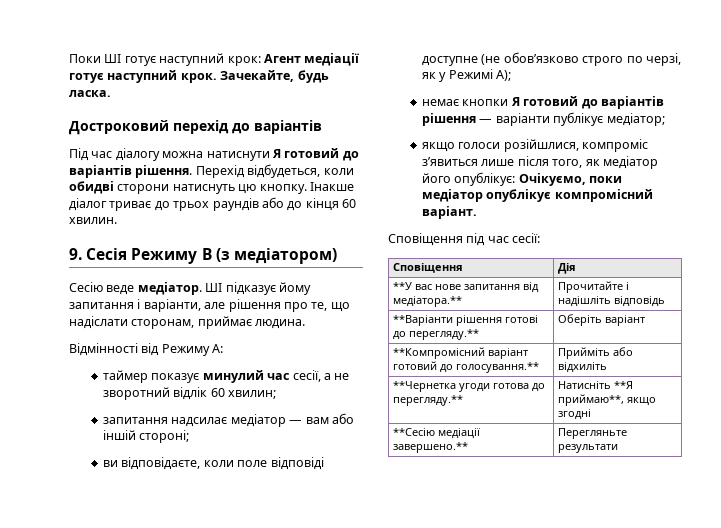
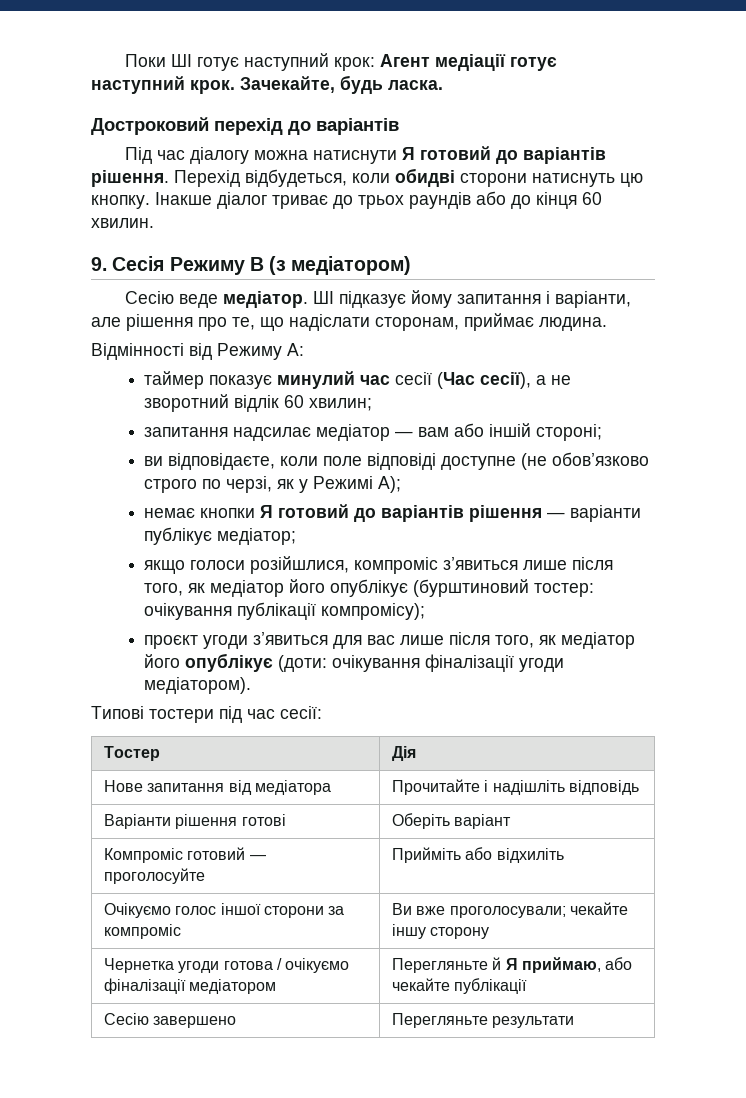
- таймер показує минулий час сесії, а не зворотний відлік 60 хвилин;
+ таймер показує минулий час сесії (Час сесії), а не зворотний відлік 60 хвилин;
- якщо голоси розійшлися, компроміс з’явиться лише після того, як медіатор його опублікує: Очікуємо, поки медіатор опублікує компромісний варіант.
- Сповіщення під час сесії:
+ якщо голоси розійшлися, компроміс з’явиться лише після того, як медіатор його опублікує (бурштиновий тостер: очікування публікації компромісу);
+ проєкт угоди з’явиться для вас лише після того, як медіатор його опублікує (доти: очікування фіналізації угоди медіатором).
+ Типові тостери під час сесії:
- Сповіщення | Дія
+ Тостер | Дія
- **У вас нове запитання від медіатора.** | Прочитайте і надішліть відповідь
+ Нове запитання від медіатора | Прочитайте і надішліть відповідь
- **Варіанти рішення готові до перегляду.** | Оберіть варіант
+ Варіанти рішення готові | Оберіть варіант
- **Компромісний варіант готовий до голосування.** | Прийміть або відхиліть
- **Чернетка угоди готова до перегляду.** | Натисніть **Я приймаю**, якщо згодні
- **Сесію медіації завершено.** | Перегляньте результати
+ Компроміс готовий — проголосуйте | Прийміть або відхиліть
+ Очікуємо голос іншої сторони за компроміс | Ви вже проголосували; чекайте іншу сторону
+ Чернетка угоди готова / очікуємо фіналізації медіатором | Перегляньте й Я приймаю, або чекайте публікації
+ Сесію завершено | Перегляньте результати

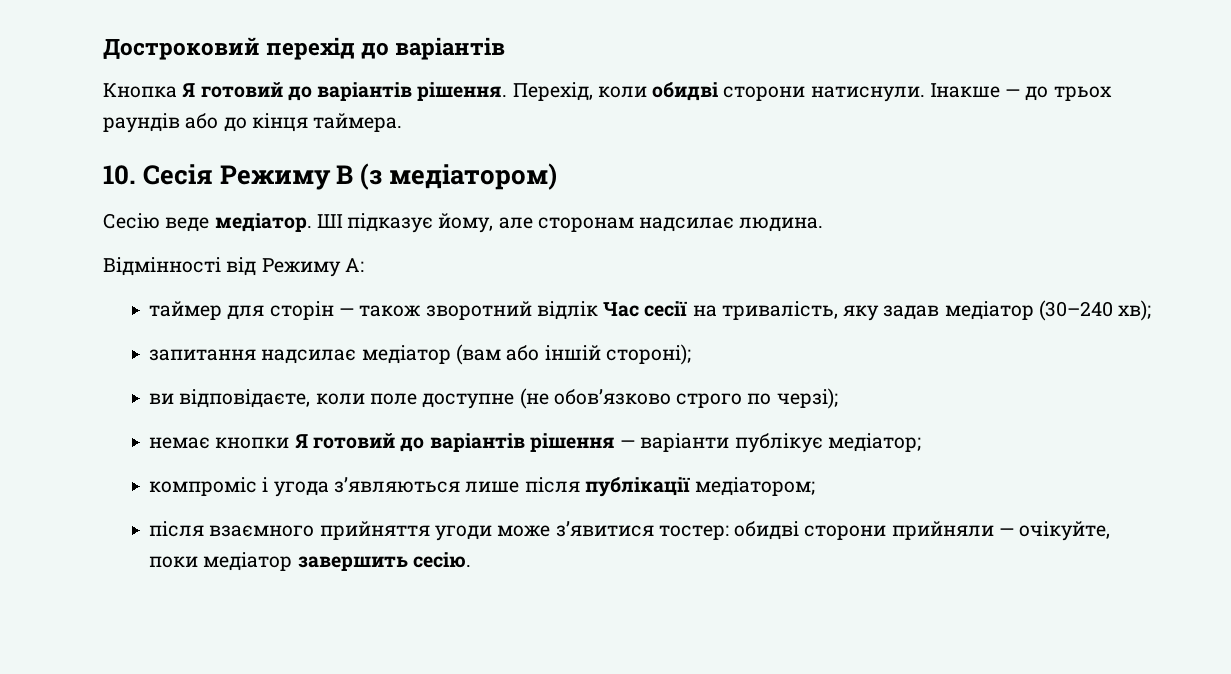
- Поки ШІ готує наступний крок: Агент медіації готує наступний крок. Зачекайте, будь ласка.
- Під час діалогу можна натиснути Я готовий до варіантів рішення.
+ Кнопка Я готовий до варіантів рішення.
- Перехід відбудеться, коли обидві сторони натиснуть цю кнопку. Інакше діалог триває до трьох раундів або до кінця 60 хвилин.
- 9. Сесія Режиму B (з медіатором)
+ Перехід, коли обидві сторони натиснули. Інакше — до трьох раундів або до кінця таймера.
+ 10. Сесія Режиму B (з медіатором)
- ШІ підказує йому запитання і варіанти, але рішення про те, що надіслати сторонам, приймає людина.
+ ШІ підказує йому, але сторонам надсилає людина.
- таймер показує минулий час сесії (Час сесії), а не зворотний відлік 60 хвилин;
+ таймер для сторін — також зворотний відлік Час сесії на тривалість, яку задав медіатор (30–240 хв);
- запитання надсилає медіатор — вам або іншій стороні;
+ запитання надсилає медіатор (вам або іншій стороні);
- ви відповідаєте, коли поле відповіді доступне (не обов’язково строго по черзі, як у Режимі A);
+ ви відповідаєте, коли поле доступне (не обов’язково строго по черзі);
- якщо голоси розійшлися, компроміс з’явиться лише після того, як медіатор його опублікує (бурштиновий тостер: очікування публікації компромісу);
- проєкт угоди з’явиться для вас лише після того, як медіатор його опублікує (доти: очікування фіналізації угоди медіатором).
- Типові тостери під час сесії:
- Тостер | Дія
- Нове запитання від медіатора | Прочитайте і надішліть відповідь
- Варіанти рішення готові | Оберіть варіант
- Компроміс готовий — проголосуйте | Прийміть або відхиліть
- Очікуємо голос іншої сторони за компроміс | Ви вже проголосували; чекайте іншу сторону
- Чернетка угоди готова / очікуємо фіналізації медіатором | Перегляньте й Я приймаю, або чекайте публікації
- Сесію завершено | Перегляньте результати
+ компроміс і угода з’являються лише після публікації медіатором;
+ після взаємного прийняття угоди може з’явитися тостер: обидві сторони прийняли — очікуйте, поки медіатор завершить сесію.

